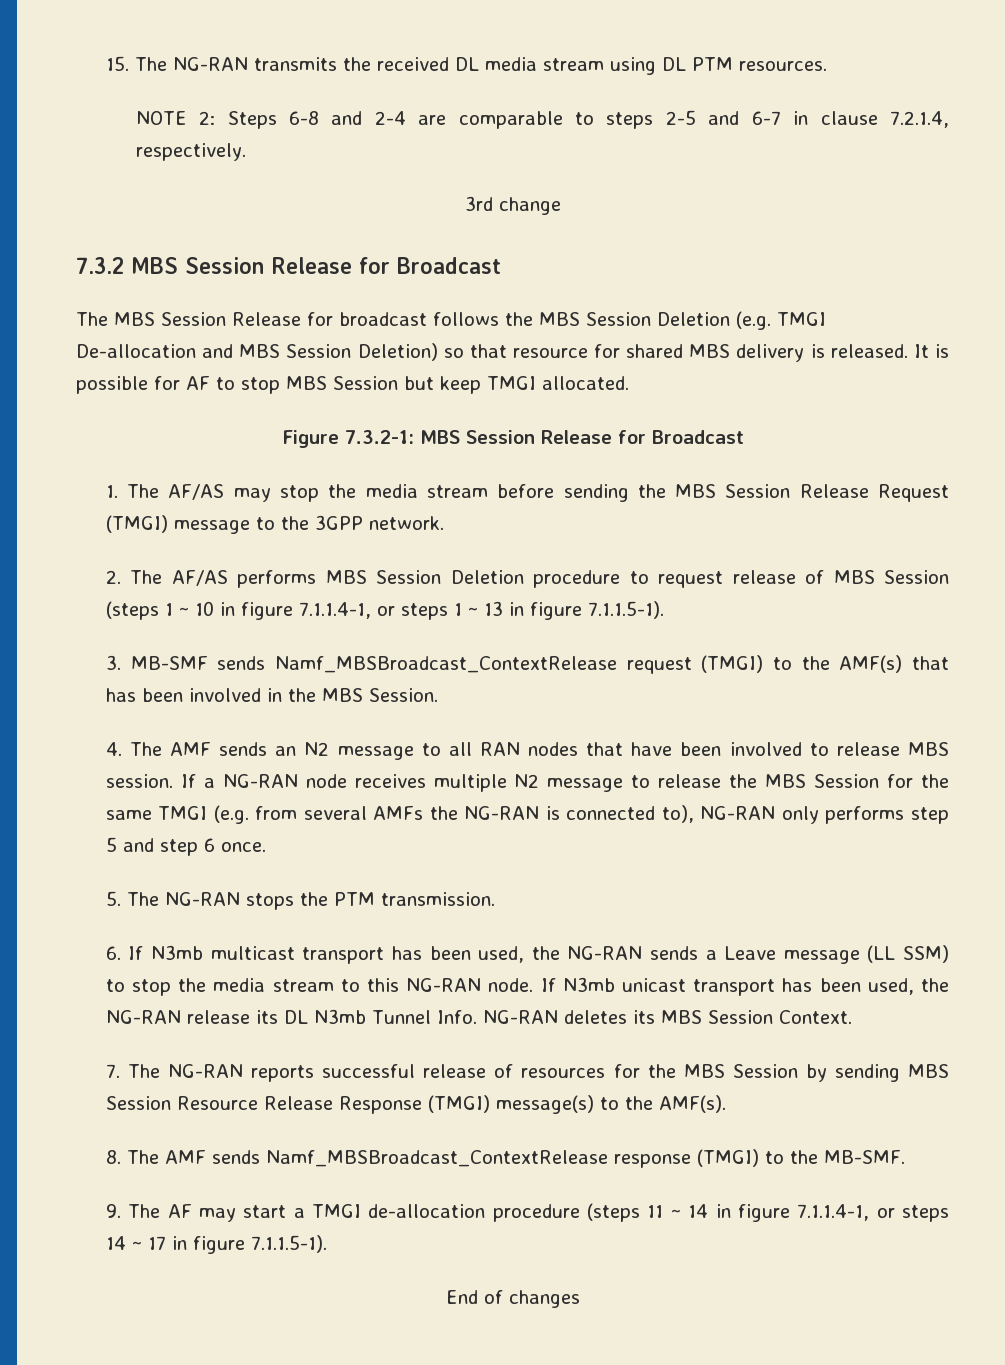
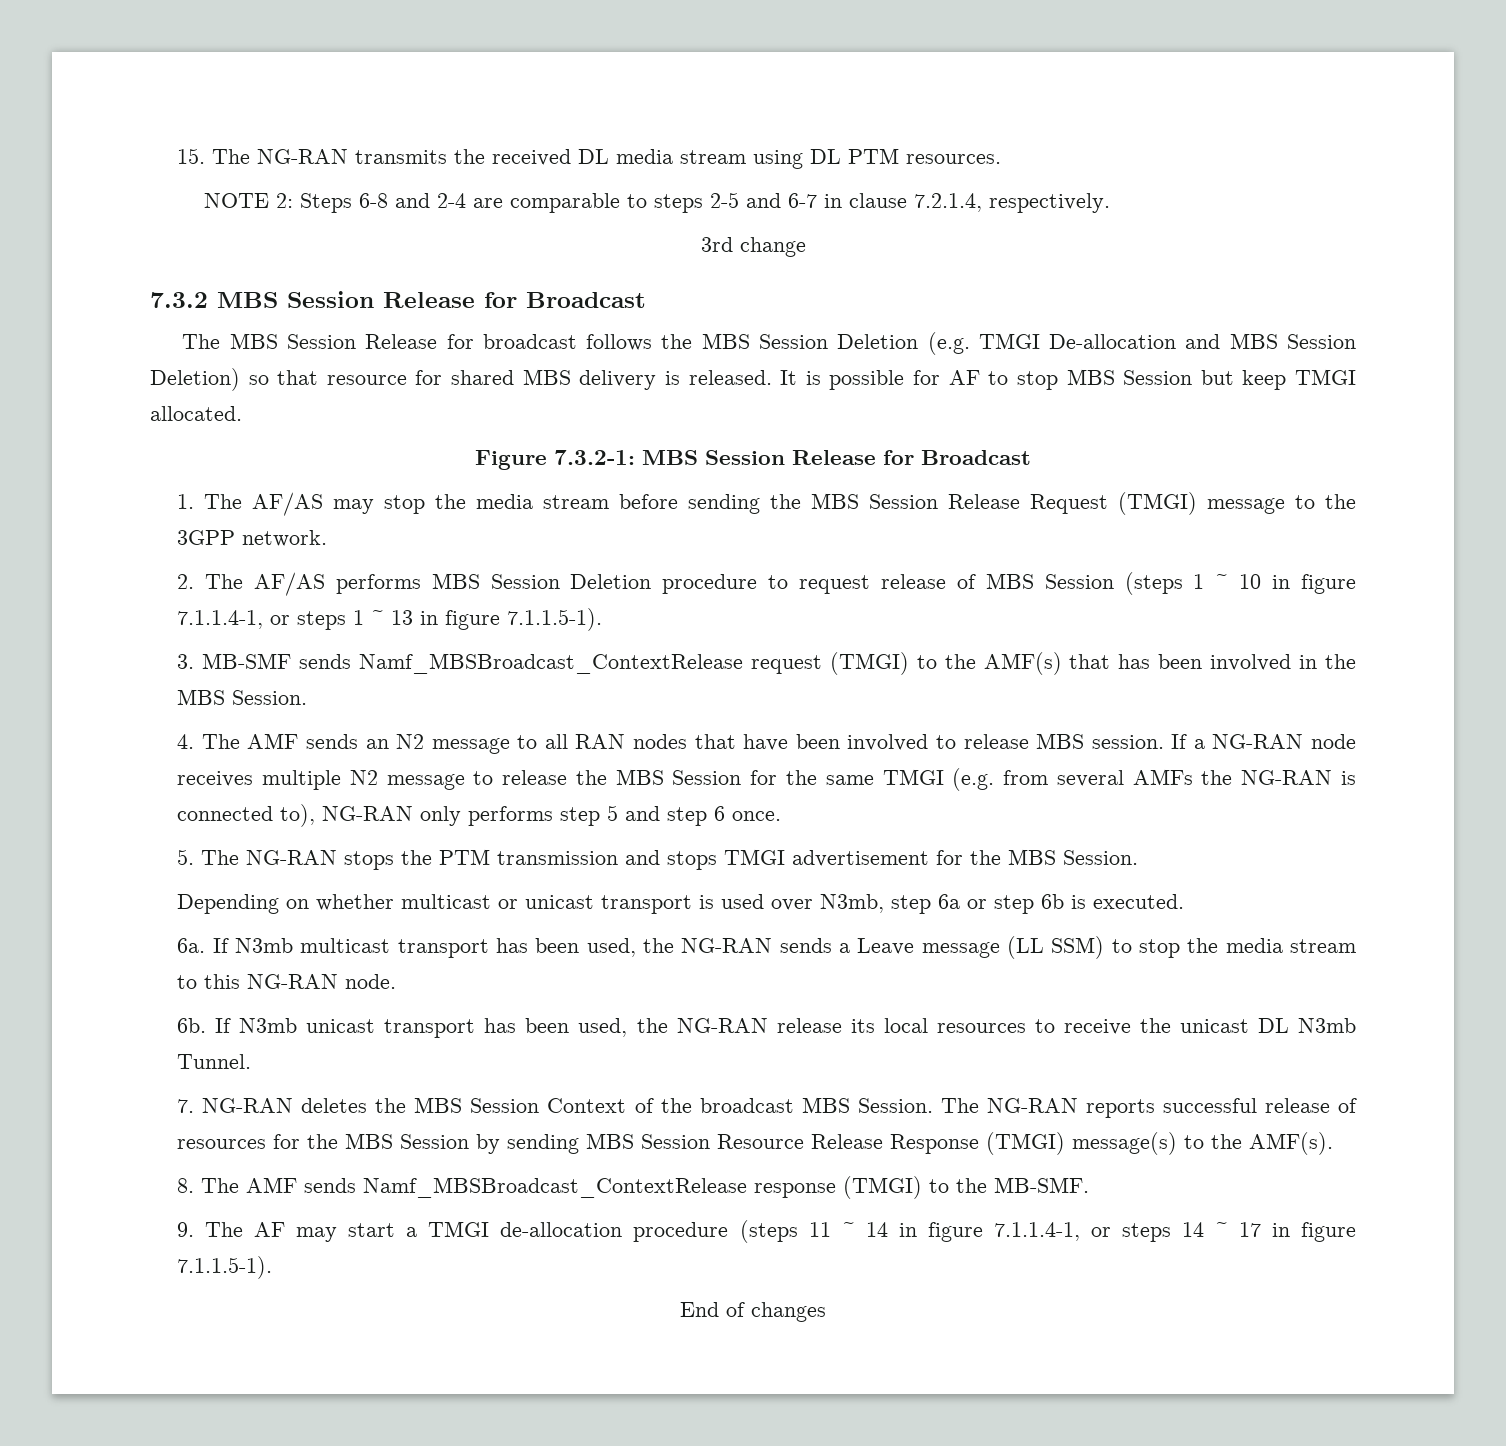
- 5. The NG-RAN stops the PTM transmission.
- 6. If N3mb multicast transport has been used, the NG-RAN sends a Leave message (LL SSM) to stop the media stream to this NG-RAN node.
+ 5. The NG-RAN stops the PTM transmission and stops TMGI advertisement for the MBS Session.
+ Depending on whether multicast or unicast transport is used over N3mb, step 6a or step 6b is executed.
+ 6a. If N3mb multicast transport has been used, the NG-RAN sends a Leave message (LL SSM) to stop the media stream to this NG-RAN node.
+ 6b.
- If N3mb unicast transport has been used, the NG-RAN release its DL N3mb Tunnel Info. NG-RAN deletes its MBS Session Context.
- 7. The NG-RAN reports successful release of resources for the MBS Session by sending MBS Session Resource Release Response (TMGI) message(s) to the AMF(s).
+ If N3mb unicast transport has been used, the NG-RAN release its local resources to receive the unicast DL N3mb Tunnel.
+ 7. NG-RAN deletes the MBS Session Context of the broadcast MBS Session. The NG-RAN reports successful release of resources for the MBS Session by sending MBS Session Resource Release Response (TMGI) message(s) to the AMF(s).

